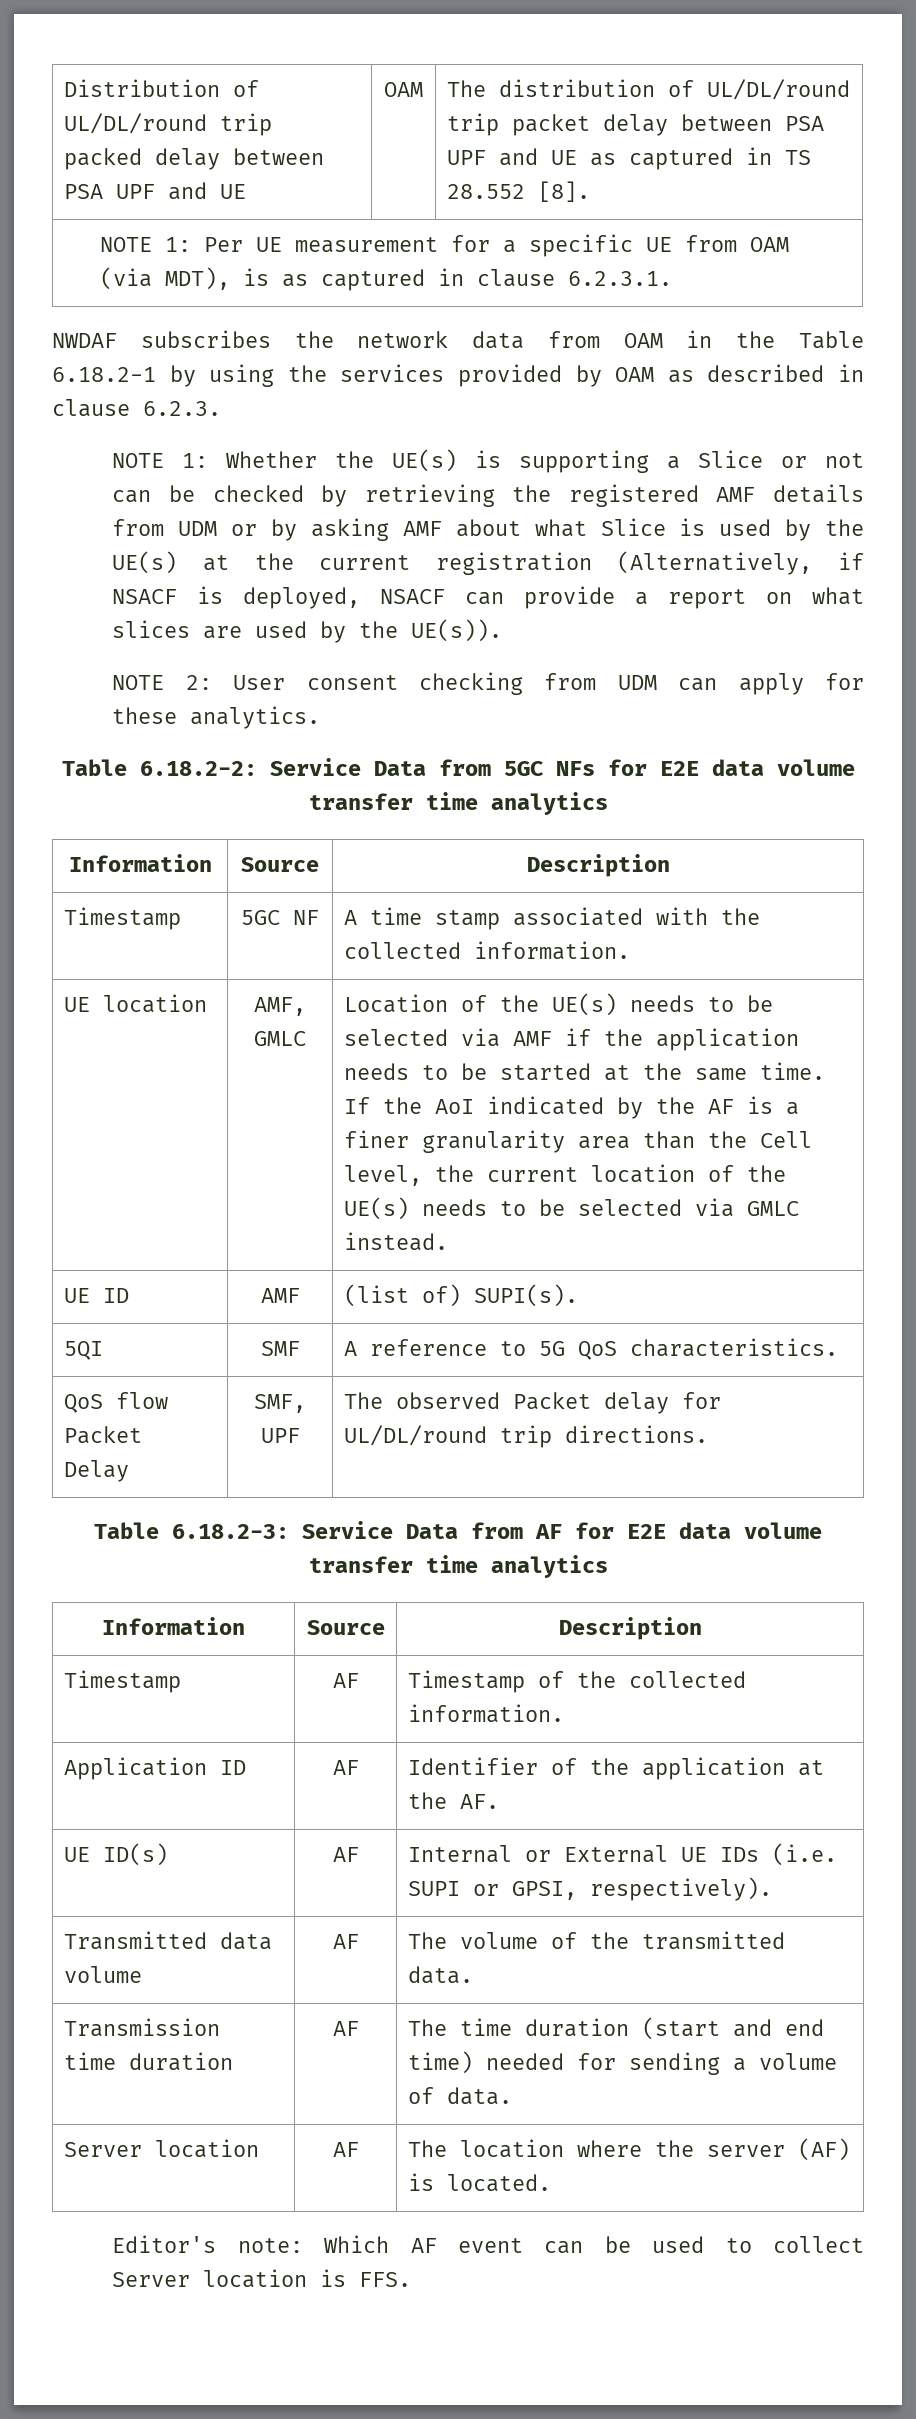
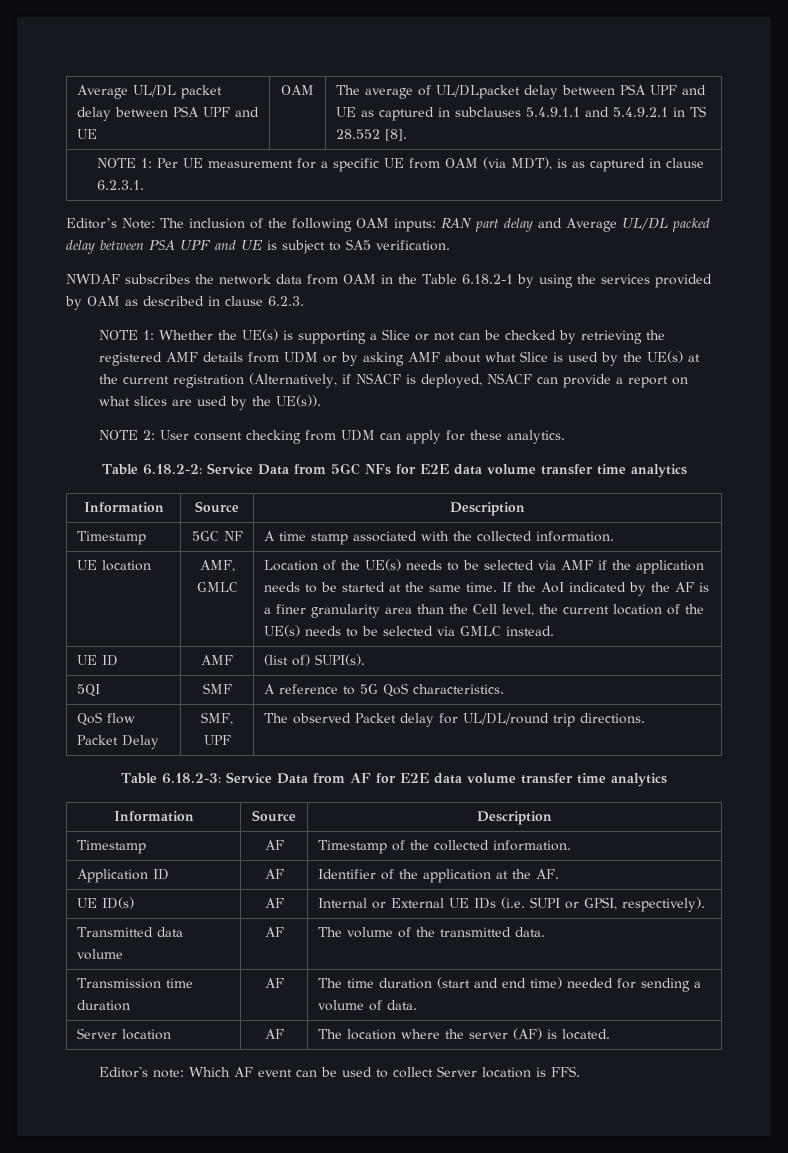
- Distribution of UL/DL/round trip packed delay between PSA UPF and UE | OAM | The distribution of UL/DL/round trip packet delay between PSA UPF and UE as captured in TS 28.552 [8].
+ Average UL/DL packet delay between PSA UPF and UE | OAM | The average of UL/DLpacket delay between PSA UPF and UE as captured in subclauses 5.4.9.1.1 and 5.4.9.2.1 in TS 28.552 [8].
+ Editor’s Note: The inclusion of the following OAM inputs: RAN part delay and Average UL/DL packed delay between PSA UPF and UE is subject to SA5 verification.

